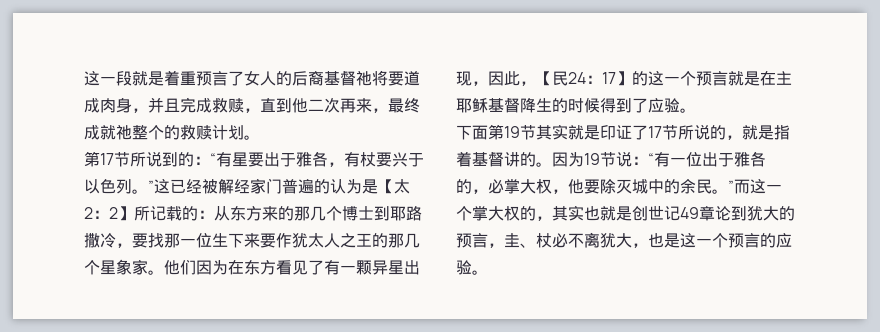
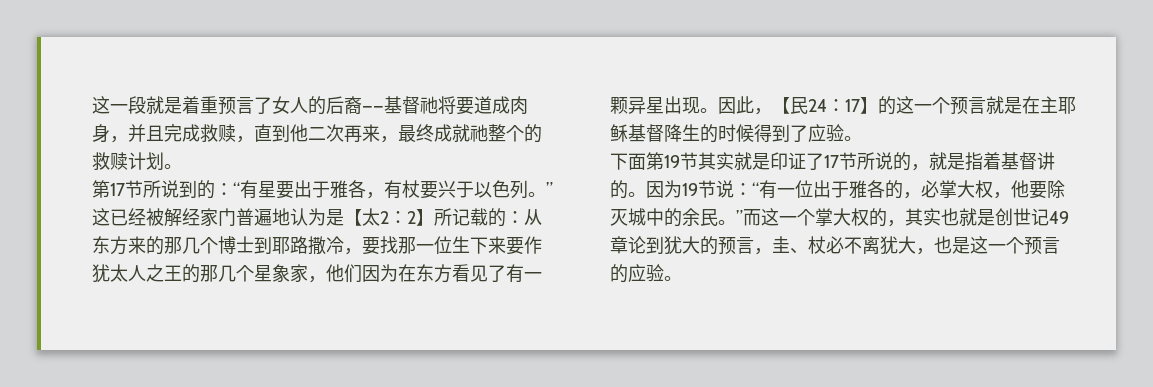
- 这一段就是着重预言了女人的后裔基督祂将要道成肉身，并且完成救赎，直到他二次再来，最终成就祂整个的救赎计划。
+ 这一段就是着重预言了女人的后裔——基督祂将要道成肉身，并且完成救赎，直到他二次再来，最终成就祂整个的救赎计划。
- “有星要出于雅各，有杖要兴于以色列。”这已经被解经家门普遍的认为是【太2：
+ “有星要出于雅各，有杖要兴于以色列。”这已经被解经家门普遍地认为是【太2：
- 从东方来的那几个博士到耶路撒冷，要找那一位生下来要作犹太人之王的那几个星象家。他们因为在东方看见了有一颗异星出现，因此，【民24：
+ 从东方来的那几个博士到耶路撒冷，要找那一位生下来要作犹太人之王的那几个星象家，他们因为在东方看见了有一颗异星出现。因此，【民24：

